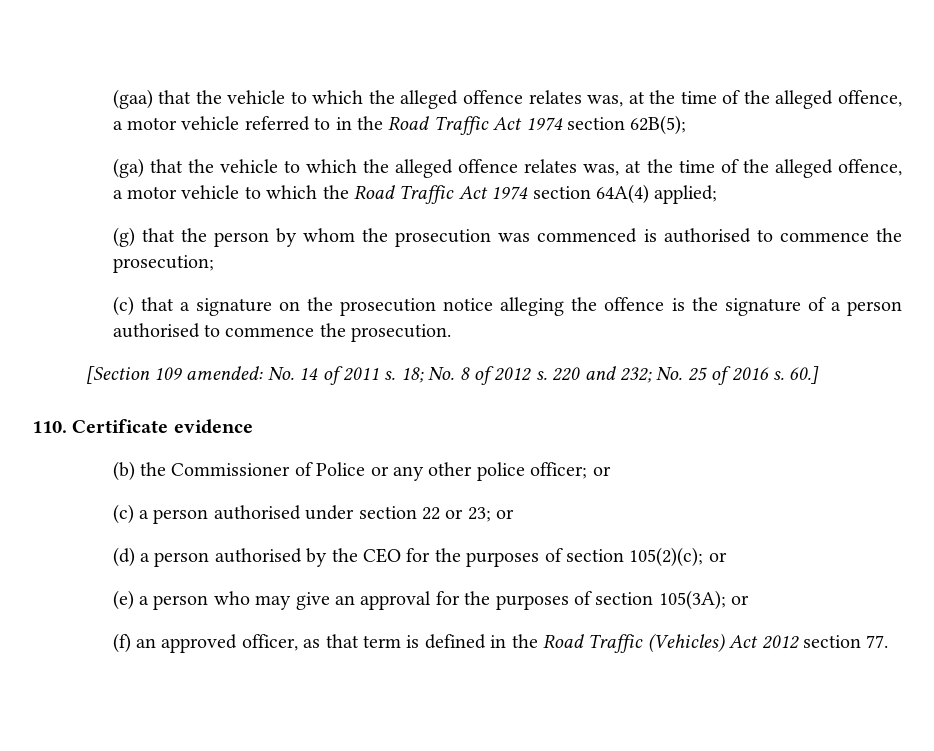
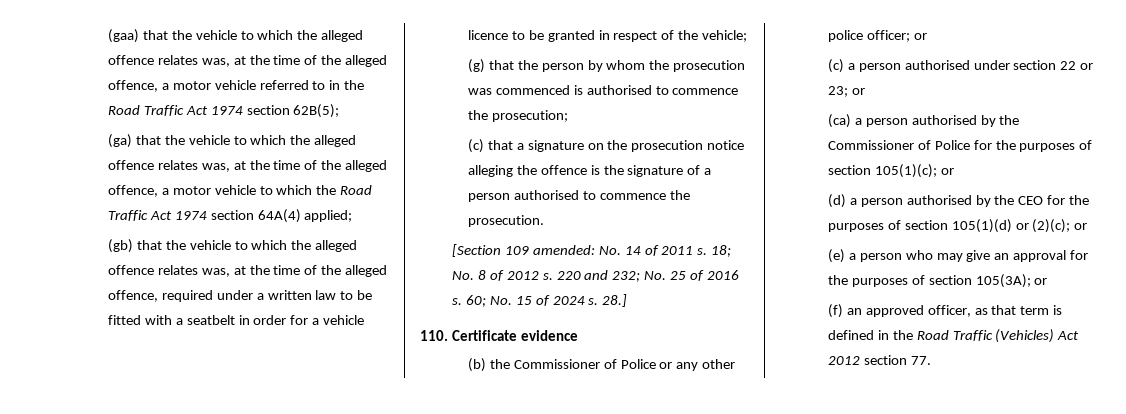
+ (gb) that the vehicle to which the alleged offence relates was, at the time of the alleged offence, required under a written law to be fitted with a seatbelt in order for a vehicle licence to be granted in respect of the vehicle;
- 60.]
+ 60; No. 15 of 2024 s. 28.]
+ (ca) a person authorised by the Commissioner of Police for the purposes of section 105(1)(c); or
- (d) a person authorised by the CEO for the purposes of section 105(2)(c); or
+ (d) a person authorised by the CEO for the purposes of section 105(1)(d) or (2)(c); or

